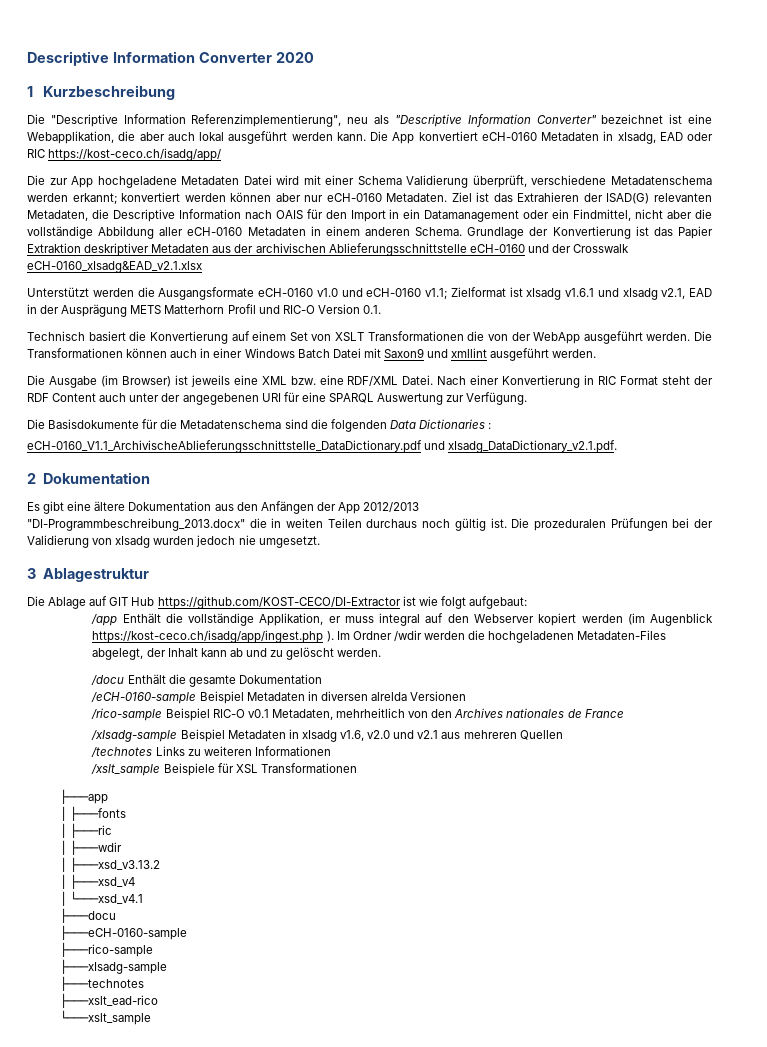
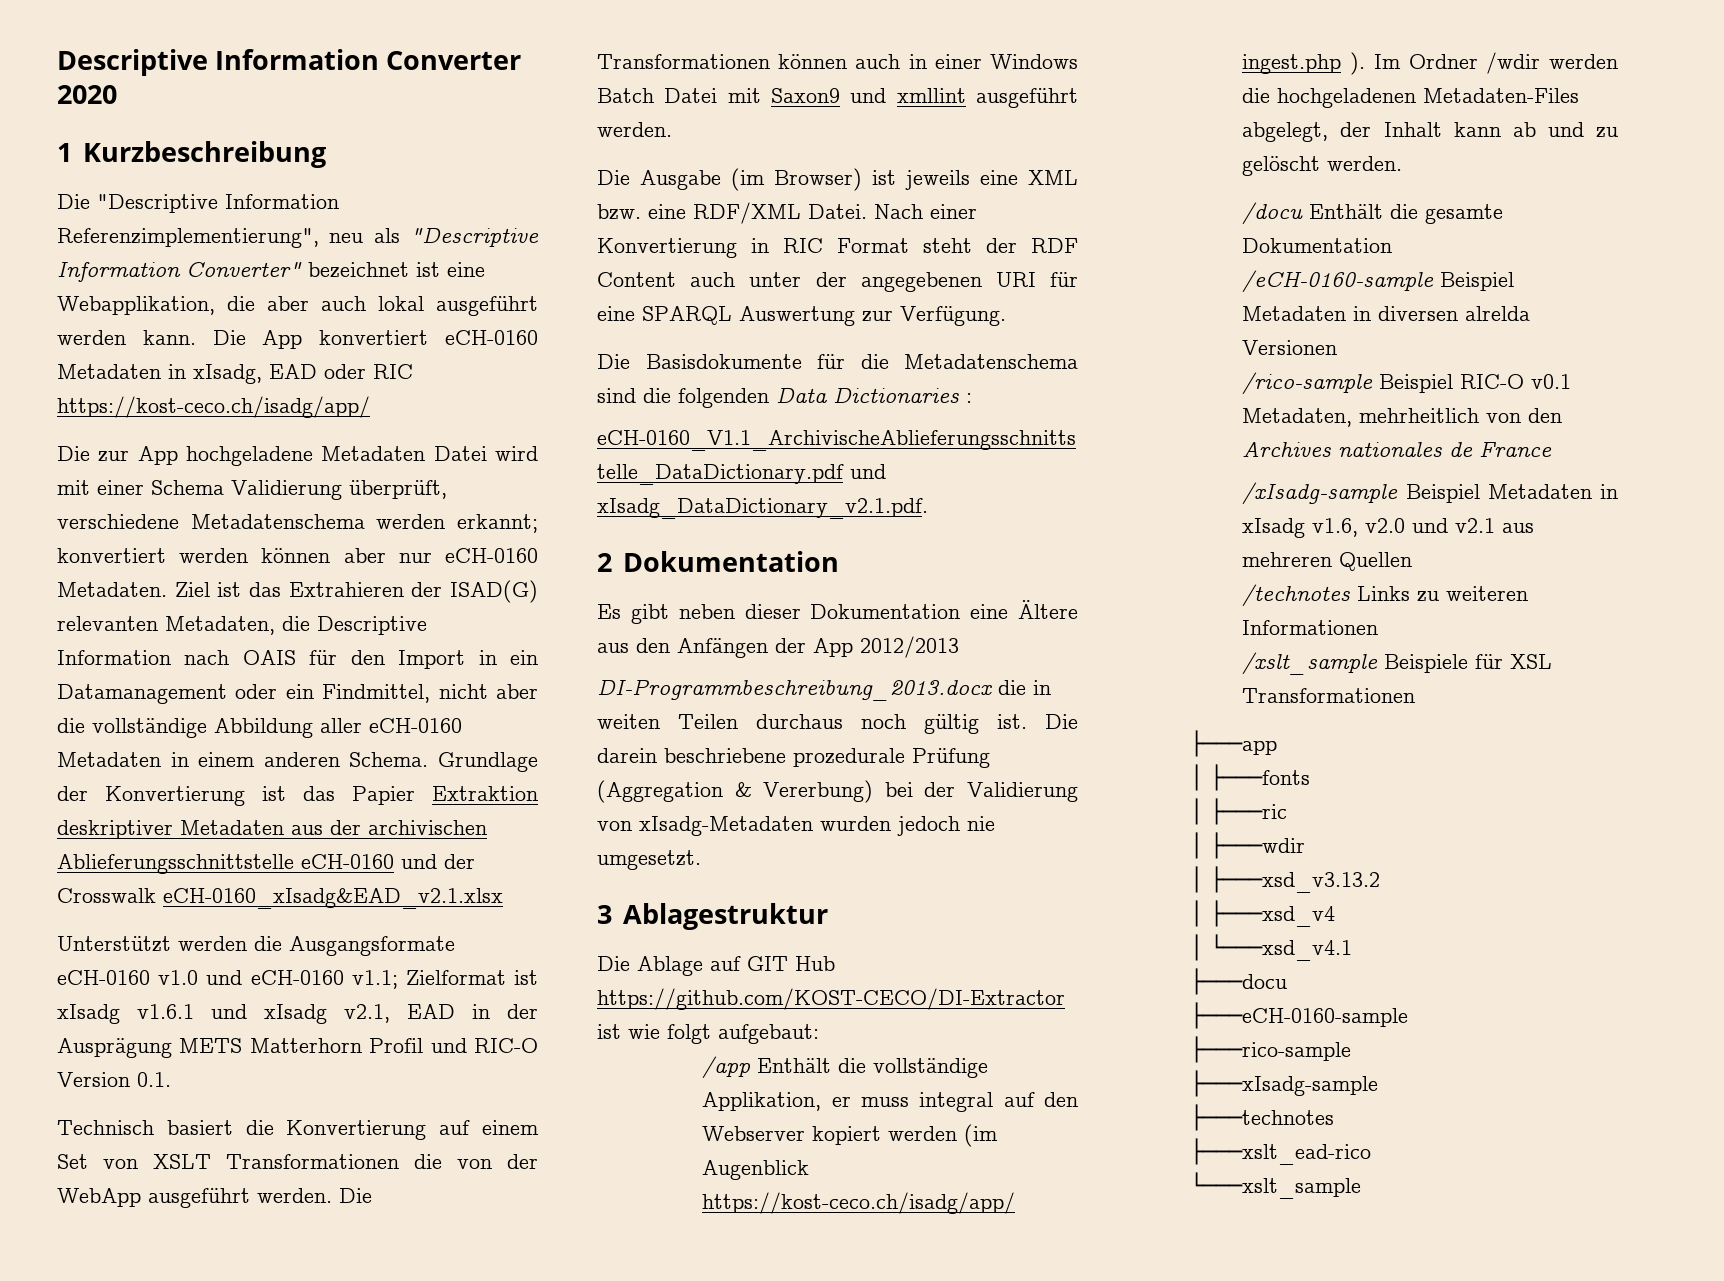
- Es gibt eine ältere Dokumentation aus den Anfängen der App 2012/2013
+ Es gibt neben dieser Dokumentation eine Ältere aus den Anfängen der App 2012/2013
- "DI-Programmbeschreibung_2013.docx" die in weiten Teilen durchaus noch gültig ist.
+ DI-Programmbeschreibung_2013.docx die in weiten Teilen durchaus noch gültig ist.
- Die prozeduralen Prüfungen bei der Validierung von xIsadg wurden jedoch nie umgesetzt.
+ Die darein beschriebene prozedurale Prüfung (Aggregation & Vererbung) bei der Validierung von xIsadg-Metadaten wurden jedoch nie umgesetzt.

